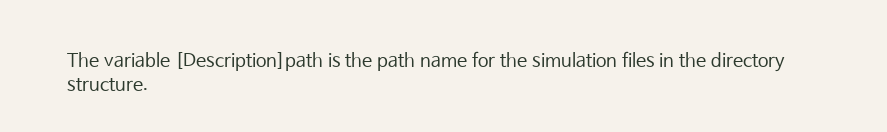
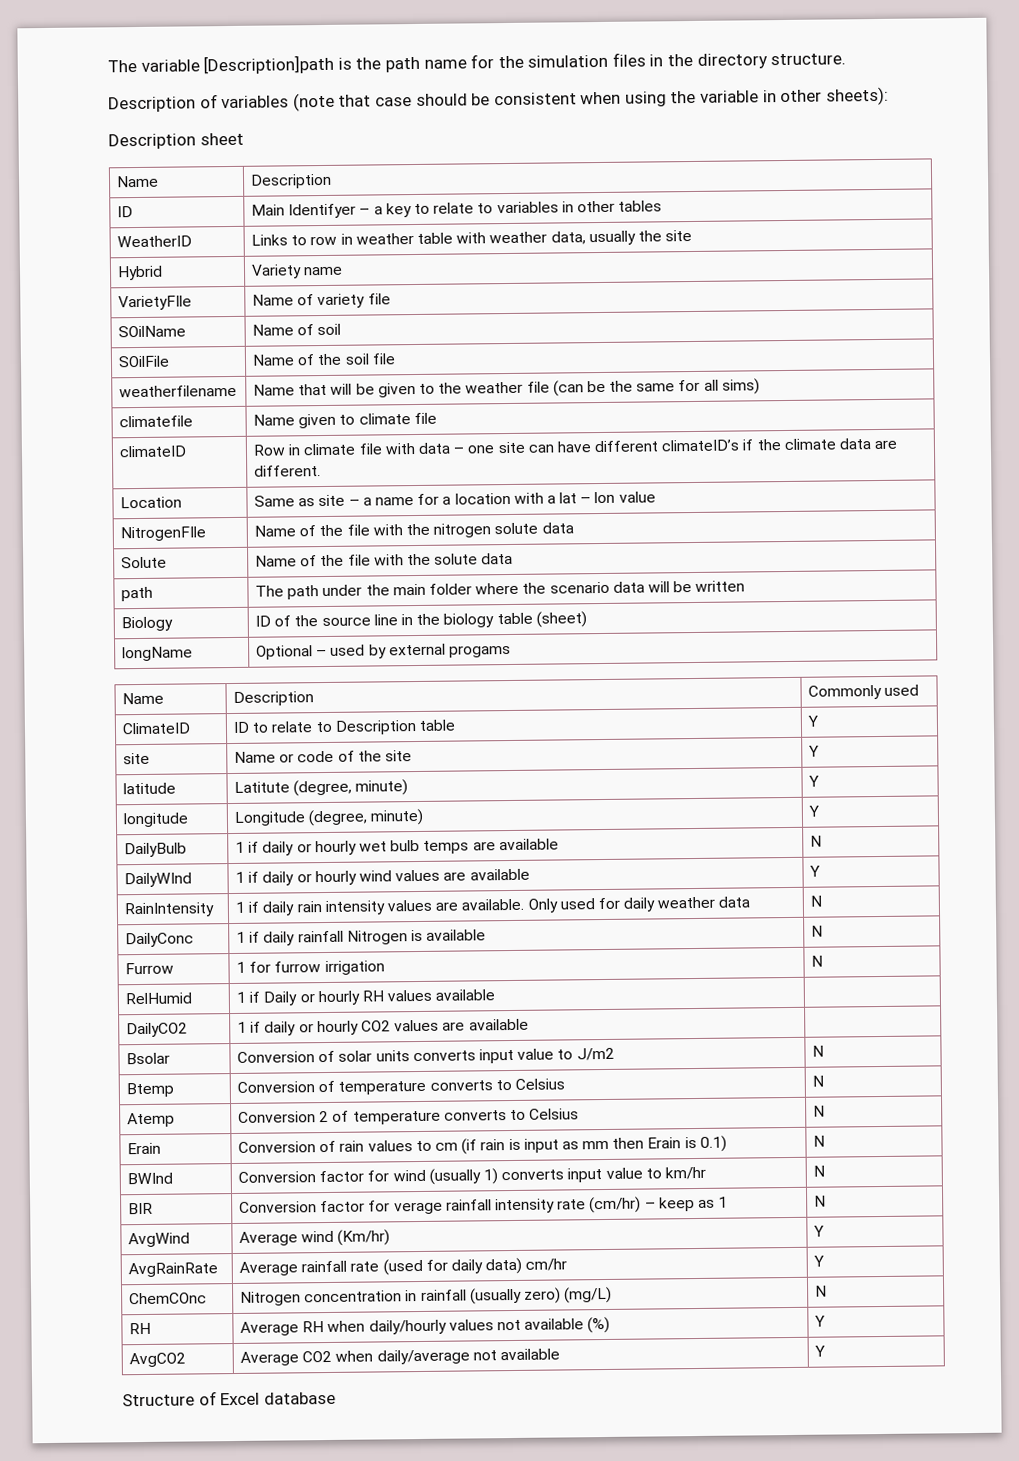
+ Description of variables (note that case should be consistent when using the variable in other sheets):
+ Description sheet
+ Name | Description
+ ID | Main Identifyer – a key to relate to variables in other tables
+ WeatherID | Links to row in weather table with weather data, usually the site
+ Hybrid | Variety name
+ VarietyFIle | Name of variety file
+ SOilName | Name of soil
+ SOilFile | Name of the soil file
+ weatherfilename | Name that will be given to the weather file (can be the same for all sims)
+ climatefile | Name given to climate file
+ climateID | Row in climate file with data – one site can have different climateID’s if the climate data are different.
+ Location | Same as site – a name for a location with a lat – lon value
+ NitrogenFIle | Name of the file with the nitrogen solute data
+ Solute | Name of the file with the solute data
+ path | The path under the main folder where the scenario data will be written
+ Biology | ID of the source line in the biology table (sheet)
+ longName | Optional – used by external progams
+ Name | Description | Commonly used
+ ClimateID | ID to relate to Description table | Y
+ site | Name or code of the site | Y
+ latitude | Latitute (degree, minute) | Y
+ longitude | Longitude (degree, minute) | Y
+ DailyBulb | 1 if daily or hourly wet bulb temps are available | N
+ DailyWInd | 1 if daily or hourly wind values are available | Y
+ RainIntensity | 1 if daily rain intensity values are available. Only used for daily weather data | N
+ DailyConc | 1 if daily rainfall Nitrogen is available | N
+ Furrow | 1 for furrow irrigation | N
+ RelHumid | 1 if Daily or hourly RH values available |
+ DailyCO2 | 1 if daily or hourly CO2 values are available |
+ Bsolar | Conversion of solar units converts input value to J/m2 | N
+ Btemp | Conversion of temperature converts to Celsius | N
+ Atemp | Conversion 2 of temperature converts to Celsius | N
+ Erain | Conversion of rain values to cm (if rain is input as mm then Erain is 0.1) | N
+ BWInd | Conversion factor for wind (usually 1) converts input value to km/hr | N
+ BIR | Conversion factor for verage rainfall intensity rate (cm/hr) – keep as 1 | N
+ AvgWind | Average wind (Km/hr) | Y
+ AvgRainRate | Average rainfall rate (used for daily data) cm/hr | Y
+ ChemCOnc | Nitrogen concentration in rainfall (usually zero) (mg/L) | N
+ RH | Average RH when daily/hourly values not available (%) | Y
+ AvgCO2 | Average CO2 when daily/average not available | Y
+ Structure of Excel database

